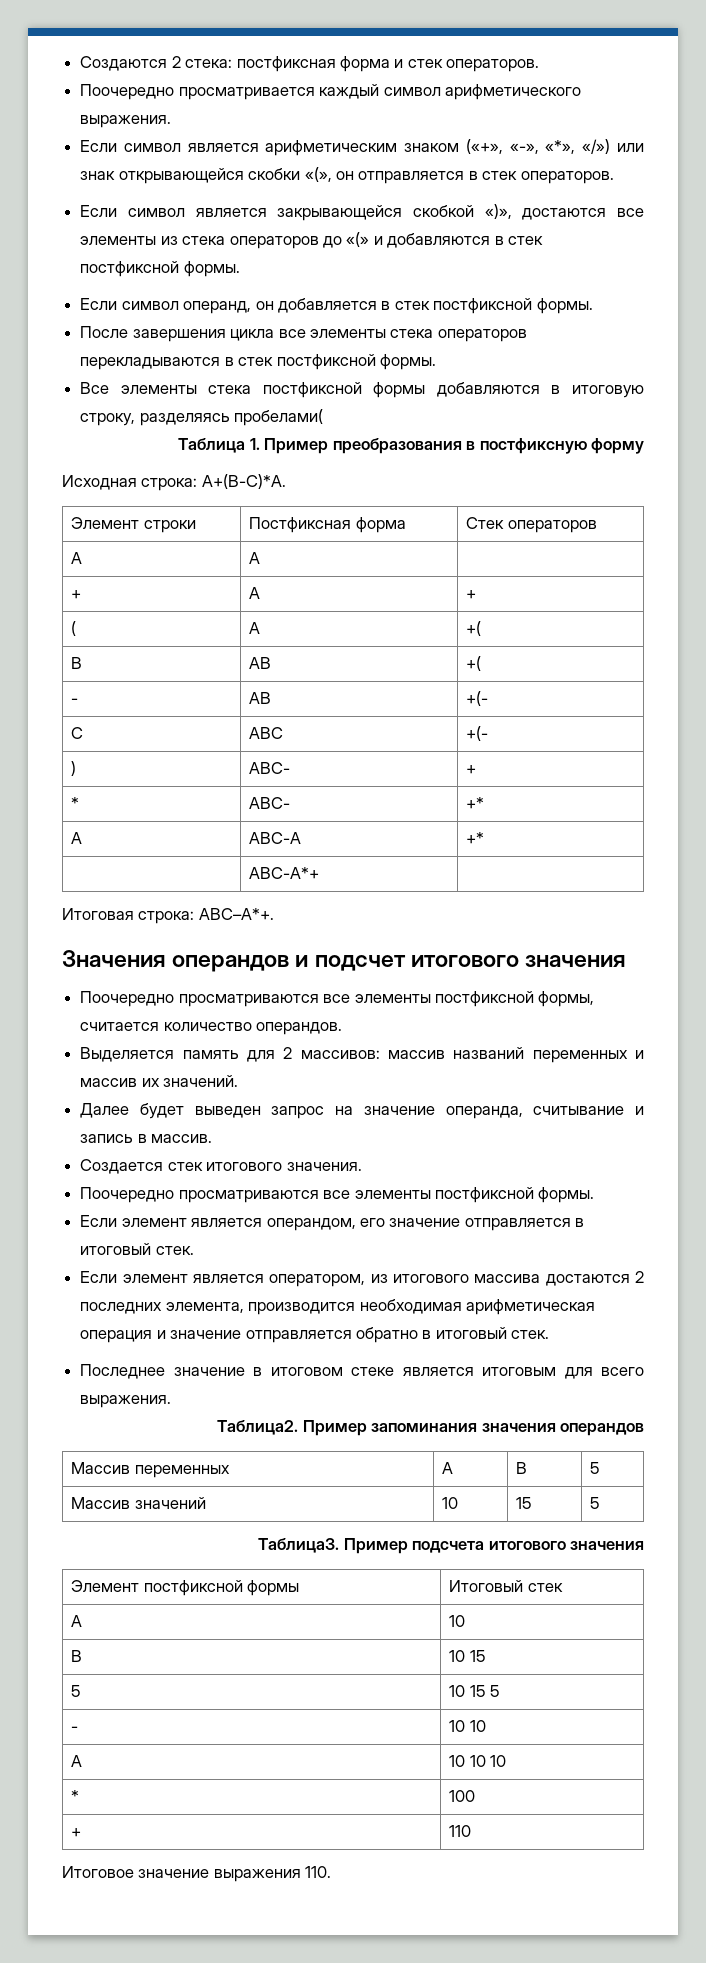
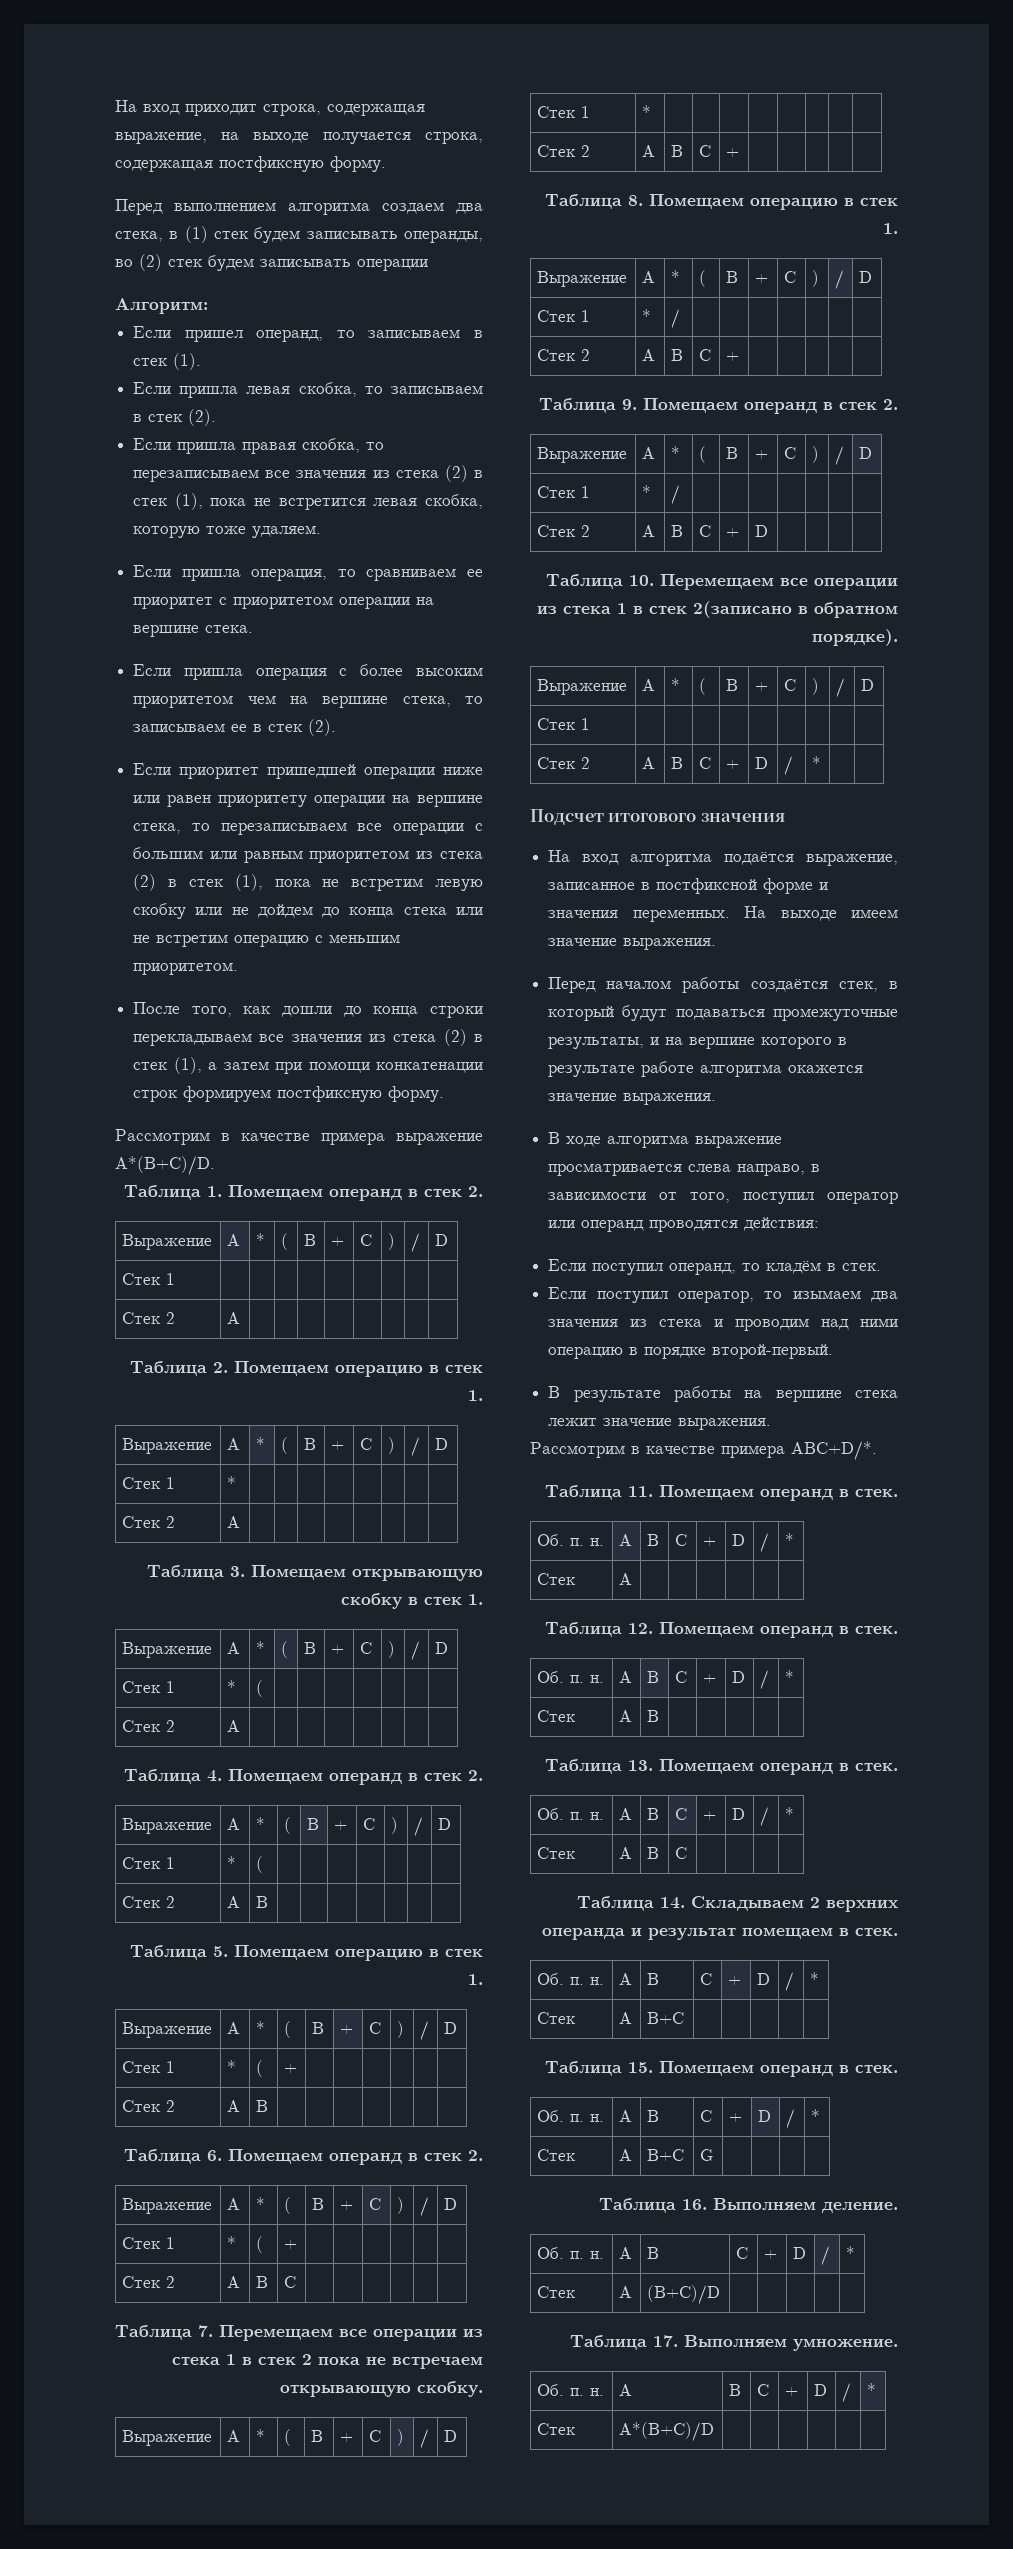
- Создаются 2 стека: постфиксная форма и стек операторов.
- Поочередно просматривается каждый символ арифметического выражения.
- Если символ является арифметическим знаком («+», «-», «*», «/») или знак открывающейся скобки «(», он отправляется в стек операторов.
- Если символ является закрывающейся скобкой «)», достаются все элементы из стека операторов до «(» и добавляются в стек постфиксной формы.
- Если символ операнд, он добавляется в стек постфиксной формы.
- После завершения цикла все элементы стека операторов перекладываются в стек постфиксной формы.
- Все элементы стека постфиксной формы добавляются в итоговую строку, разделяясь пробелами(
- Таблица 1. Пример преобразования в постфиксную форму
- Исходная строка: A+(B-С)*A.
- Элемент строки | Постфиксная форма | Стек операторов
- A | A |
- + | A | +
- ( | A | +(
- B | AB | +(
- - | AB | +(-
- С | ABС | +(-
- ) | ABС- | +
- * | ABС- | +*
- A | ABС-A | +*
- | ABС-A*+ |
- Итоговая строка: ABС–A*+.
- Значения операндов и подсчет итогового значения
- Поочередно просматриваются все элементы постфиксной формы, считается количество операндов.
- Выделяется память для 2 массивов: массив названий переменных и массив их значений.
- Далее будет выведен запрос на значение операнда, считывание и запись в массив.
- Создается стек итогового значения.
- Поочередно просматриваются все элементы постфиксной формы.
- Если элемент является операндом, его значение отправляется в итоговый стек.
- Если элемент является оператором, из итогового массива достаются 2 последних элемента, производится необходимая арифметическая операция и значение отправляется обратно в итоговый стек.
- Последнее значение в итоговом стеке является итоговым для всего выражения.
- Таблица2. Пример запоминания значения операндов
- Массив переменных | А | В | 5
- Массив значений | 10 | 15 | 5
- Таблица3. Пример подсчета итогового значения
- Элемент постфиксной формы | Итоговый стек
- A | 10
- B | 10 15
- 5 | 10 15 5
- - | 10 10
- A | 10 10 10
- * | 100
- + | 110
- Итоговое значение выражения 110.
+ На вход приходит строка, содержащая выражение, на выходе получается строка, содержащая постфиксную форму.
+ Перед выполнением алгоритма создаем два стека, в (1) стек будем записывать операнды, во (2) стек будем записывать операции
+ Алгоритм:
+ Если пришел операнд, то записываем в стек (1).
+ Если пришла левая скобка, то записываем в стек (2).
+ Если пришла правая скобка, то перезаписываем все значения из стека (2) в стек (1), пока не встретится левая скобка, которую тоже удаляем.
+ Если пришла операция, то сравниваем ее приоритет с приоритетом операции на вершине стека.
+ Если пришла операция с более высоким приоритетом чем на вершине стека, то записываем ее в стек (2).
+ Если приоритет пришедшей операции ниже или равен приоритету операции на вершине стека, то перезаписываем все операции с большим или равным приоритетом из стека (2) в стек (1), пока не встретим левую скобку или не дойдем до конца стека или не встретим операцию с меньшим приоритетом.
+ После того, как дошли до конца строки перекладываем все значения из стека (2) в стек (1), а затем при помощи конкатенации строк формируем постфиксную форму.
+ Рассмотрим в качестве примера выражение A*(B+C)/D.
+ Таблица 1. Помещаем операнд в стек 2.
+ Выражение | A | * | ( | B | + | C | ) | / | D
+ Стек 1 | | | | | | | | |
+ Стек 2 | A | | | | | | | |
+ Таблица 2. Помещаем операцию в стек 1.
+ Выражение | A | * | ( | B | + | C | ) | / | D
+ Стек 1 | * | | | | | | | |
+ Стек 2 | A | | | | | | | |
+ Таблица 3. Помещаем открывающую скобку в стек 1.
+ Выражение | A | * | ( | B | + | C | ) | / | D
+ Стек 1 | * | ( | | | | | | |
+ Стек 2 | A | | | | | | | |
+ Таблица 4. Помещаем операнд в стек 2.
+ Выражение | A | * | ( | B | + | C | ) | / | D
+ Стек 1 | * | ( | | | | | | |
+ Стек 2 | A | B | | | | | | |
+ Таблица 5. Помещаем операцию в стек 1.
+ Выражение | A | * | ( | B | + | C | ) | / | D
+ Стек 1 | * | ( | + | | | | | |
+ Стек 2 | A | B | | | | | | |
+ Таблица 6. Помещаем операнд в стек 2.
+ Выражение | A | * | ( | B | + | C | ) | / | D
+ Стек 1 | * | ( | + | | | | | |
+ Стек 2 | A | B | C | | | | | |
+ Таблица 7. Перемещаем все операции из стека 1 в стек 2 пока не встречаем открывающую скобку.
+ Выражение | A | * | ( | B | + | C | ) | / | D
+ Стек 1 | * | | | | | | | |
+ Стек 2 | A | B | C | + | | | | |
+ Таблица 8. Помещаем операцию в стек 1.
+ Выражение | A | * | ( | B | + | C | ) | / | D
+ Стек 1 | * | / | | | | | | |
+ Стек 2 | A | B | C | + | | | | |
+ Таблица 9. Помещаем операнд в стек 2.
+ Выражение | A | * | ( | B | + | C | ) | / | D
+ Стек 1 | * | / | | | | | | |
+ Стек 2 | A | B | C | + | D | | | |
+ Таблица 10. Перемещаем все операции из стека 1 в стек 2(записано в обратном порядке).
+ Выражение | A | * | ( | B | + | C | ) | / | D
+ Стек 1 | | | | | | | | |
+ Стек 2 | A | B | C | + | D | / | * | |
+ Подсчет итогового значения
+ На вход алгоритма подаётся выражение, записанное в постфиксной форме и значения переменных. На выходе имеем значение выражения.
+ Перед началом работы создаётся стек, в который будут подаваться промежуточные результаты, и на вершине которого в результате работе алгоритма окажется значение выражения.
+ В ходе алгоритма выражение просматривается слева направо, в зависимости от того, поступил оператор или операнд проводятся действия:
+ Если поступил операнд, то кладём в стек.
+ Если поступил оператор, то изымаем два значения из стека и проводим над ними операцию в порядке второй-первый.
+ В результате работы на вершине стека лежит значение выражения.
+ Рассмотрим в качестве примера ABC+D/*.
+ Таблица 11. Помещаем операнд в стек.
+ Об. п. н. | A | B | C | + | D | / | *
+ Стек | A | | | | | |
+ Таблица 12. Помещаем операнд в стек.
+ Об. п. н. | A | B | C | + | D | / | *
+ Стек | A | B | | | | |
+ Таблица 13. Помещаем операнд в стек.
+ Об. п. н. | A | B | C | + | D | / | *
+ Стек | A | B | C | | | |
+ Таблица 14. Складываем 2 верхних операнда и результат помещаем в стек.
+ Об. п. н. | A | B | C | + | D | / | *
+ Стек | A | B+C | | | | |
+ Таблица 15. Помещаем операнд в стек.
+ Об. п. н. | A | B | C | + | D | / | *
+ Стек | A | B+C | G | | | |
+ Таблица 16. Выполняем деление.
+ Об. п. н. | A | B | C | + | D | / | *
+ Стек | A | (B+C)/D | | | | |
+ Таблица 17. Выполняем умножение.
+ Об. п. н. | A | B | C | + | D | / | *
+ Стек | A*(B+C)/D | | | | | |

